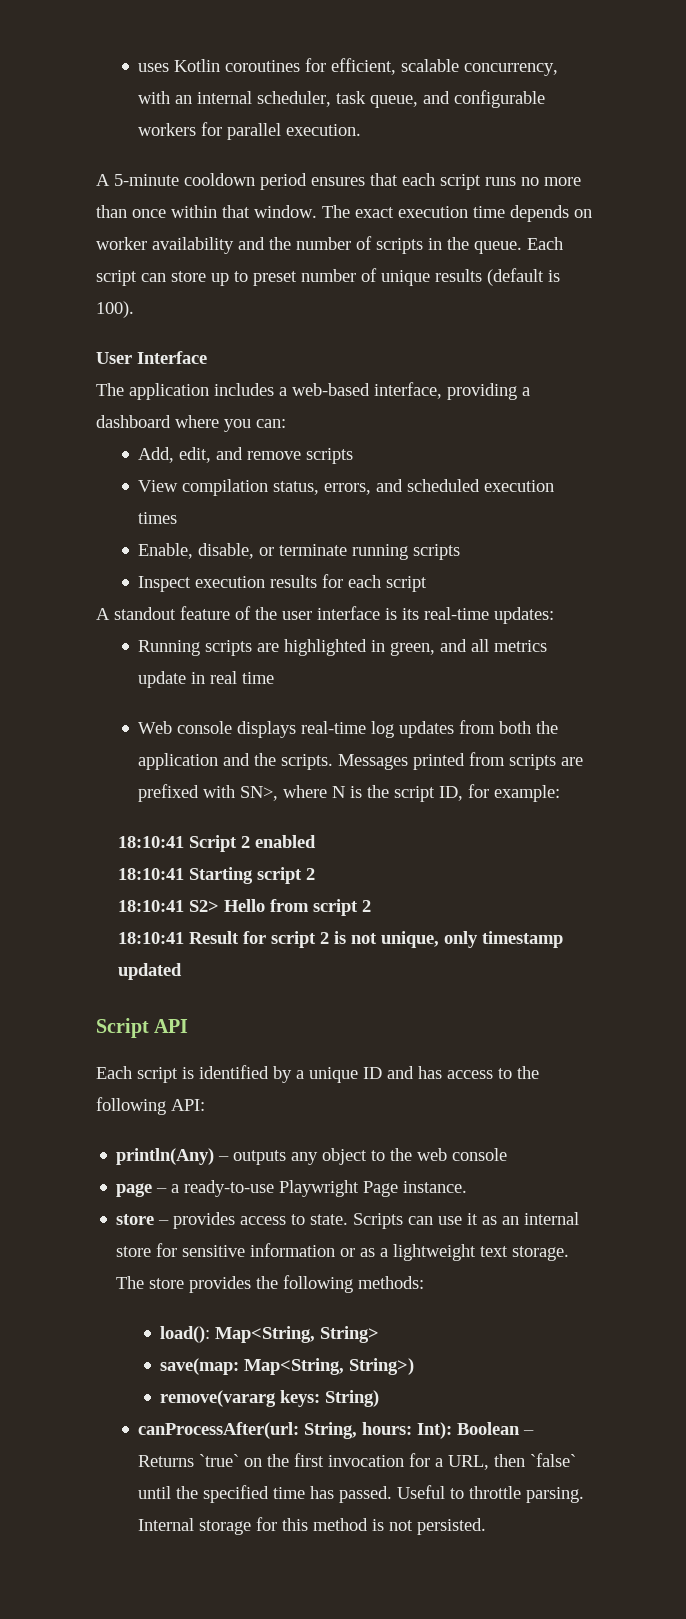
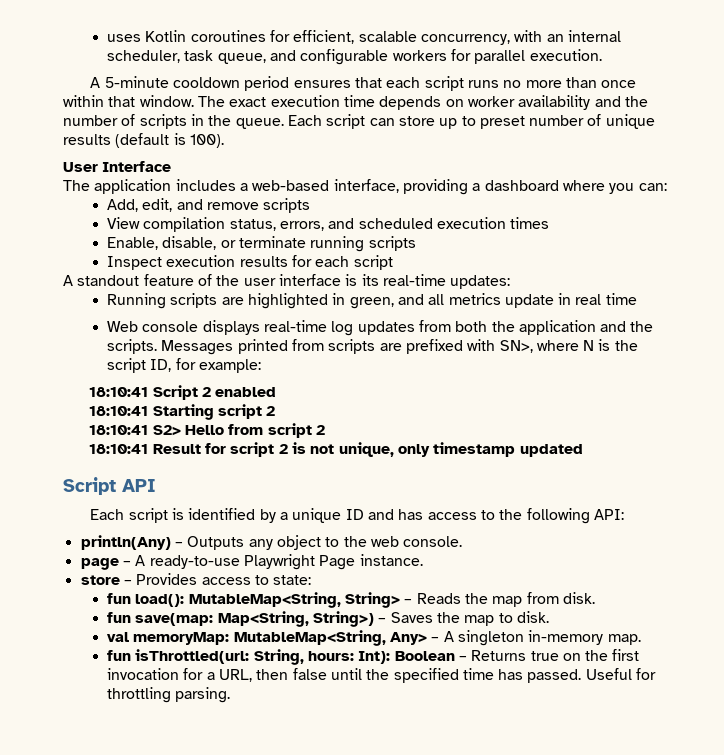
- println(Any) – outputs any object to the web console
+ println(Any) – Outputs any object to the web console.
- page – a ready-to-use Playwright Page instance.
+ page – A ready-to-use Playwright Page instance.
- store – provides access to state. Scripts can use it as an internal store for sensitive information or as a lightweight text storage. The store provides the following methods:
- load(): Map<String, String>
- save(map: Map<String, String>)
- remove(vararg keys: String)
- canProcessAfter(url: String, hours: Int): Boolean – Returns `true` on the first invocation for a URL, then `false` until the specified time has passed.
+ store – Provides access to state:
+ fun load(): MutableMap<String, String> – Reads the map from disk.
+ fun save(map: Map<String, String>) – Saves the map to disk.
+ val memoryMap: MutableMap<String, Any> – A singleton in-memory map.
+ fun isThrottled(url: String, hours: Int): Boolean – Returns true on the first invocation for a URL, then false until the specified time has passed.
- Useful to throttle parsing. Internal storage for this method is not persisted.
+ Useful for throttling parsing.

